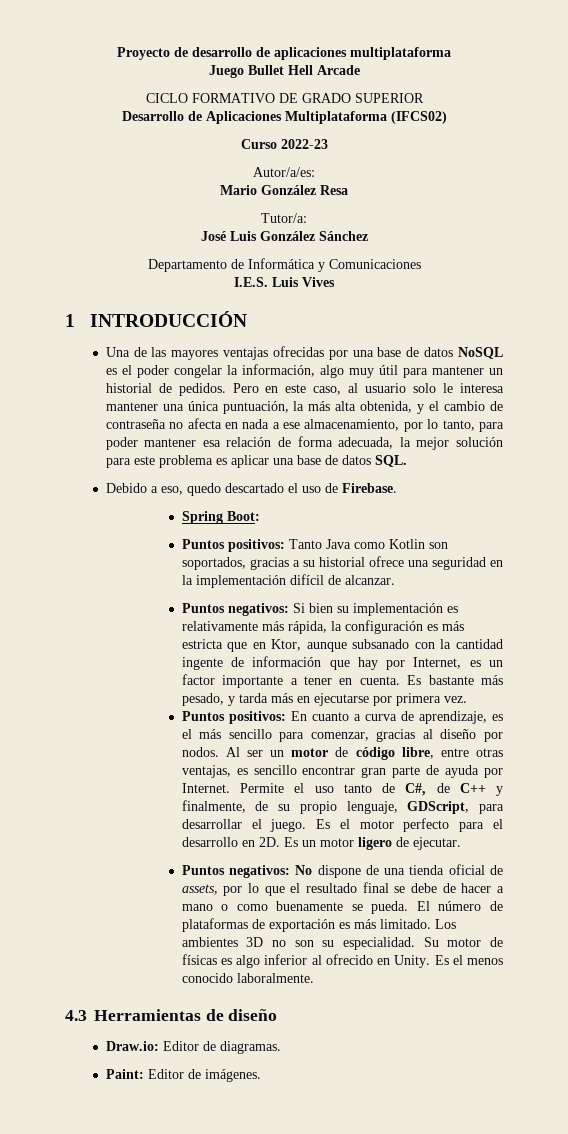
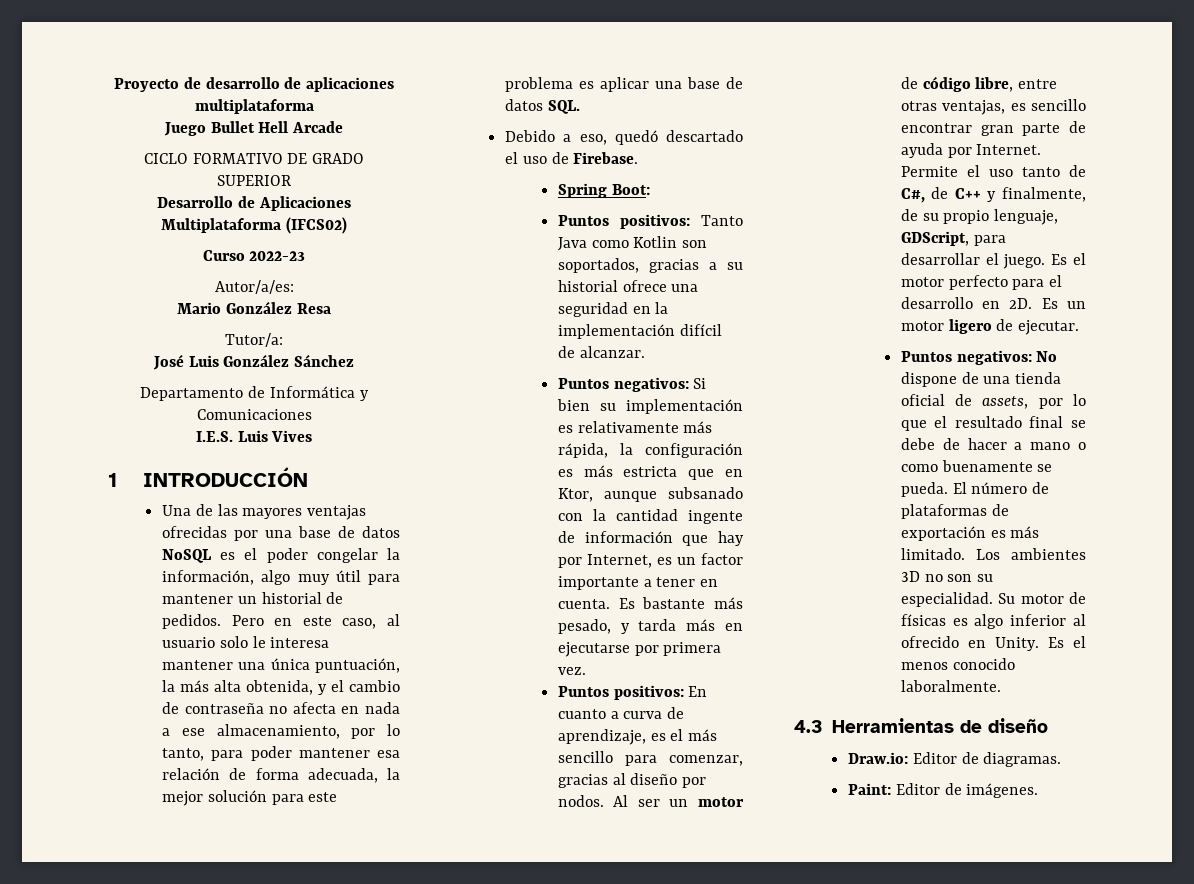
- Debido a eso, quedo descartado el uso de Firebase.
+ Debido a eso, quedó descartado el uso de Firebase.

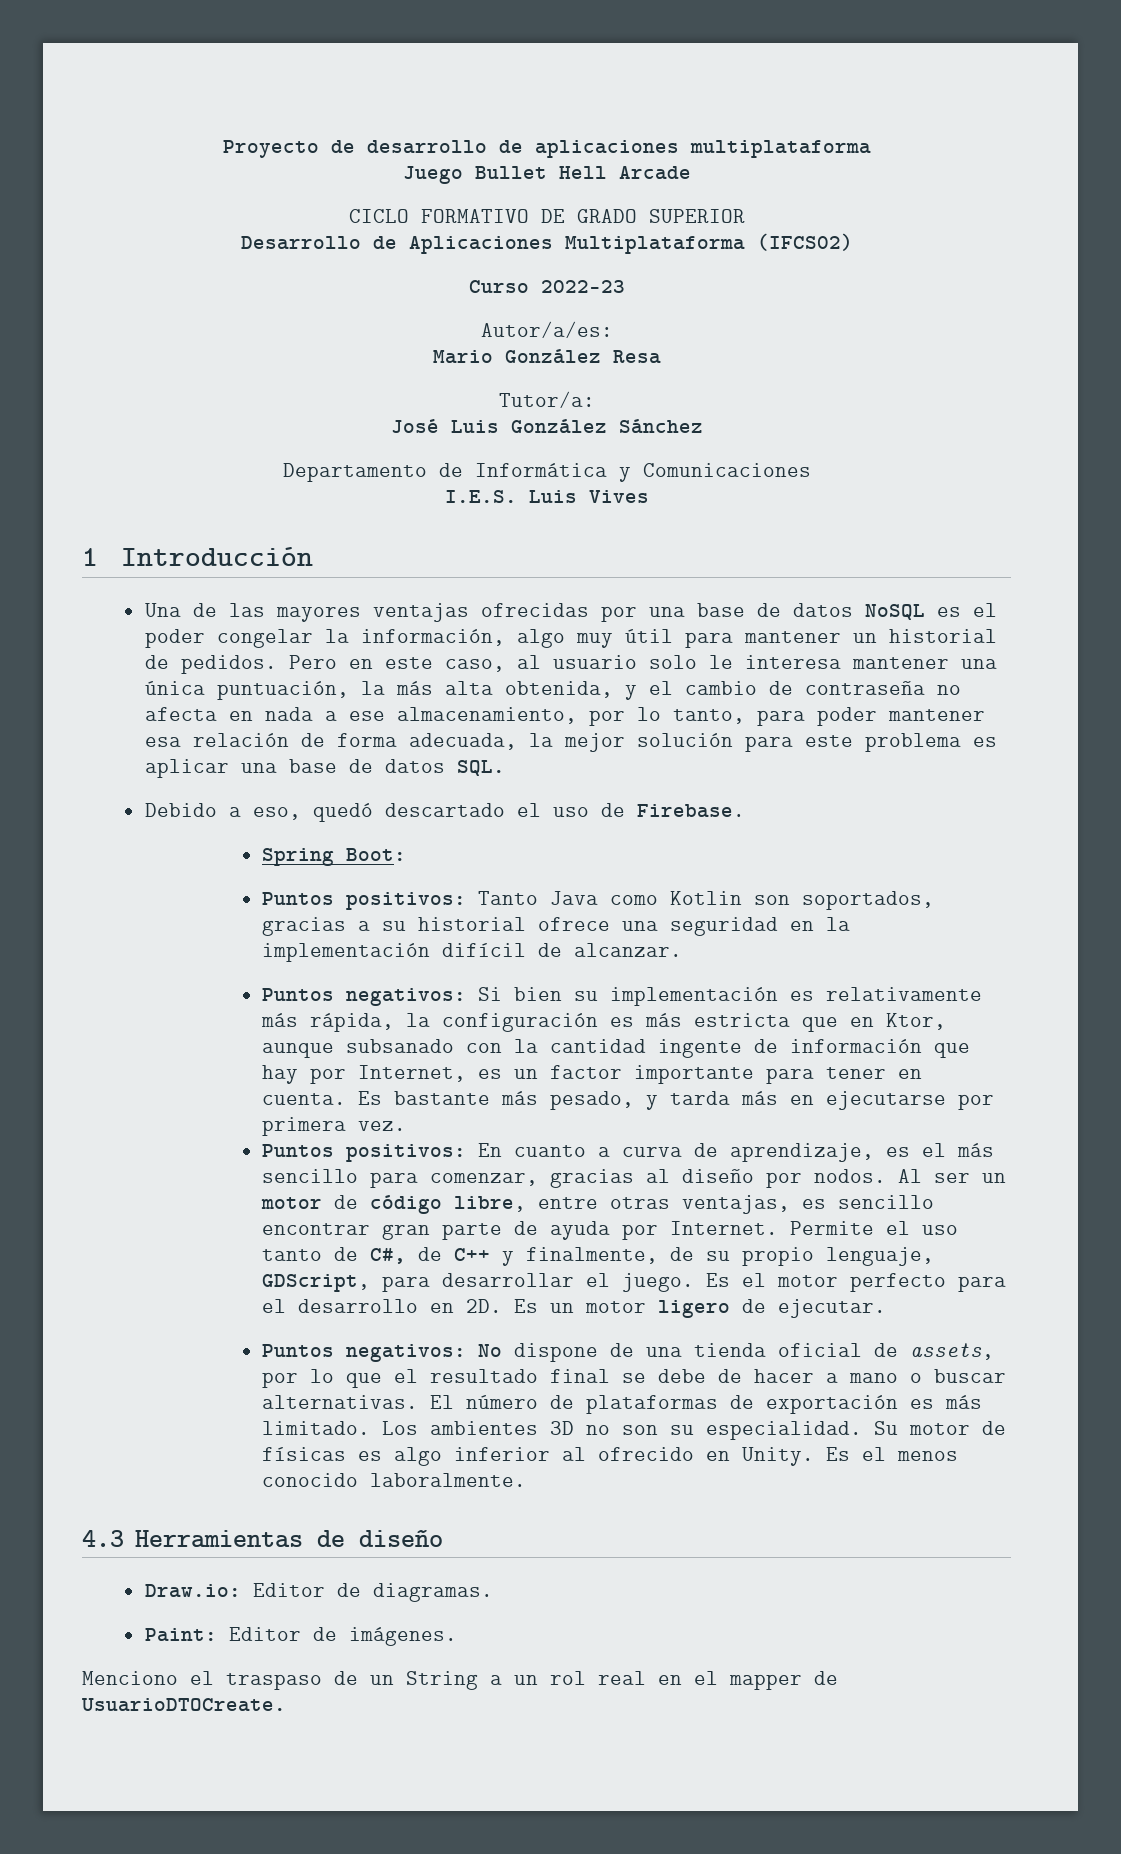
- 1 INTRODUCCIÓN
+ 1 Introducción
- Puntos negativos: Si bien su implementación es relativamente más rápida, la configuración es más estricta que en Ktor, aunque subsanado con la cantidad ingente de información que hay por Internet, es un factor importante a tener en cuenta.
+ Puntos negativos: Si bien su implementación es relativamente más rápida, la configuración es más estricta que en Ktor, aunque subsanado con la cantidad ingente de información que hay por Internet, es un factor importante para tener en cuenta.
- Puntos negativos: No dispone de una tienda oficial de assets, por lo que el resultado final se debe de hacer a mano o como buenamente se pueda.
+ Puntos negativos: No dispone de una tienda oficial de assets, por lo que el resultado final se debe de hacer a mano o buscar alternativas.
+ Menciono el traspaso de un String a un rol real en el mapper de UsuarioDTOCreate.

